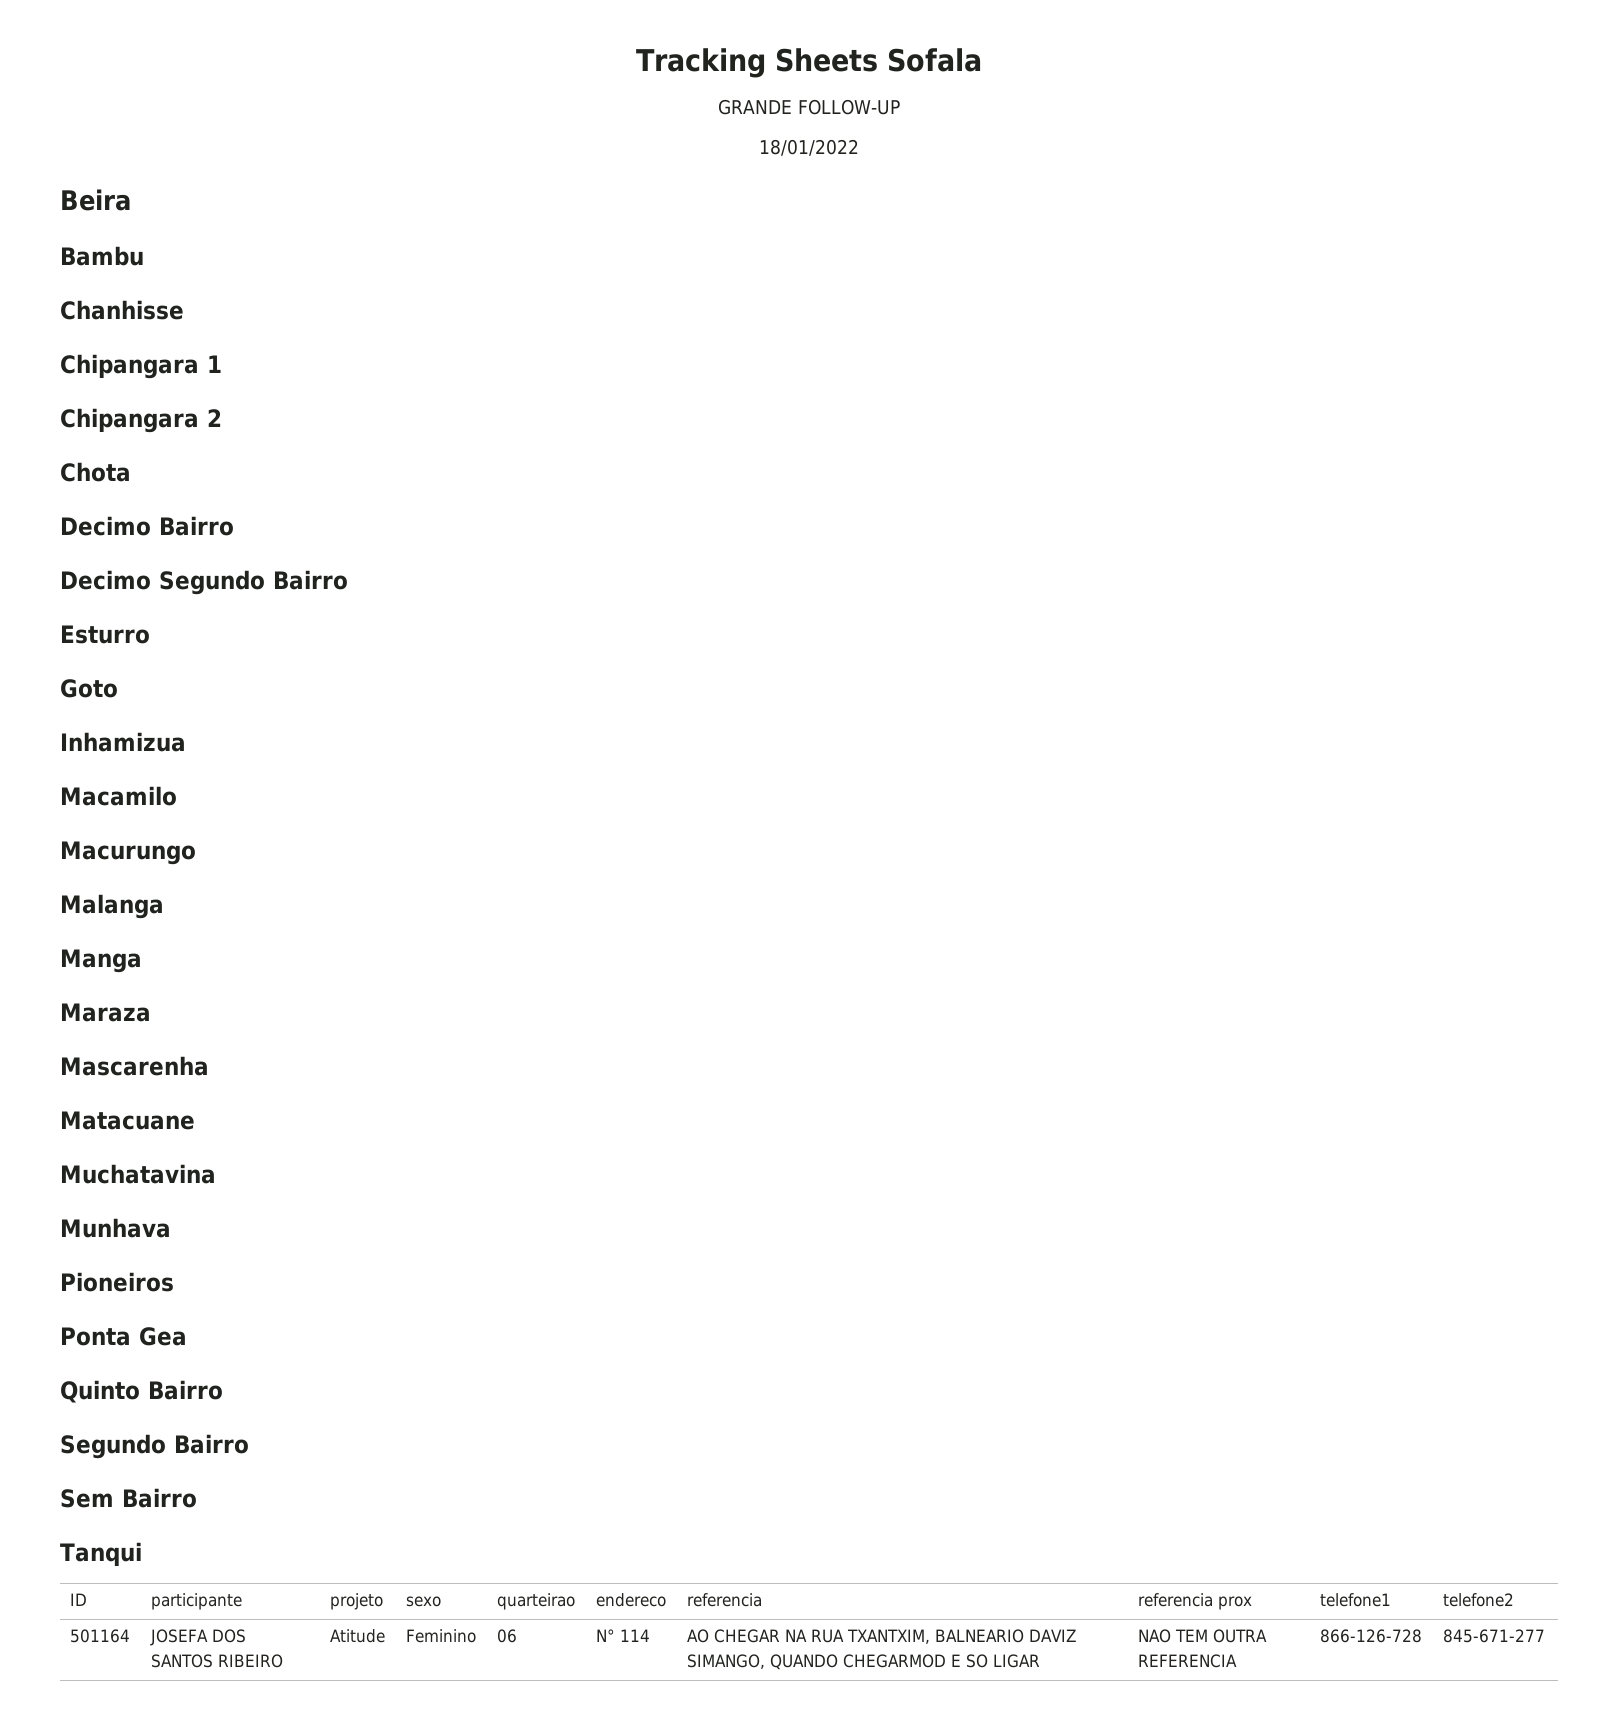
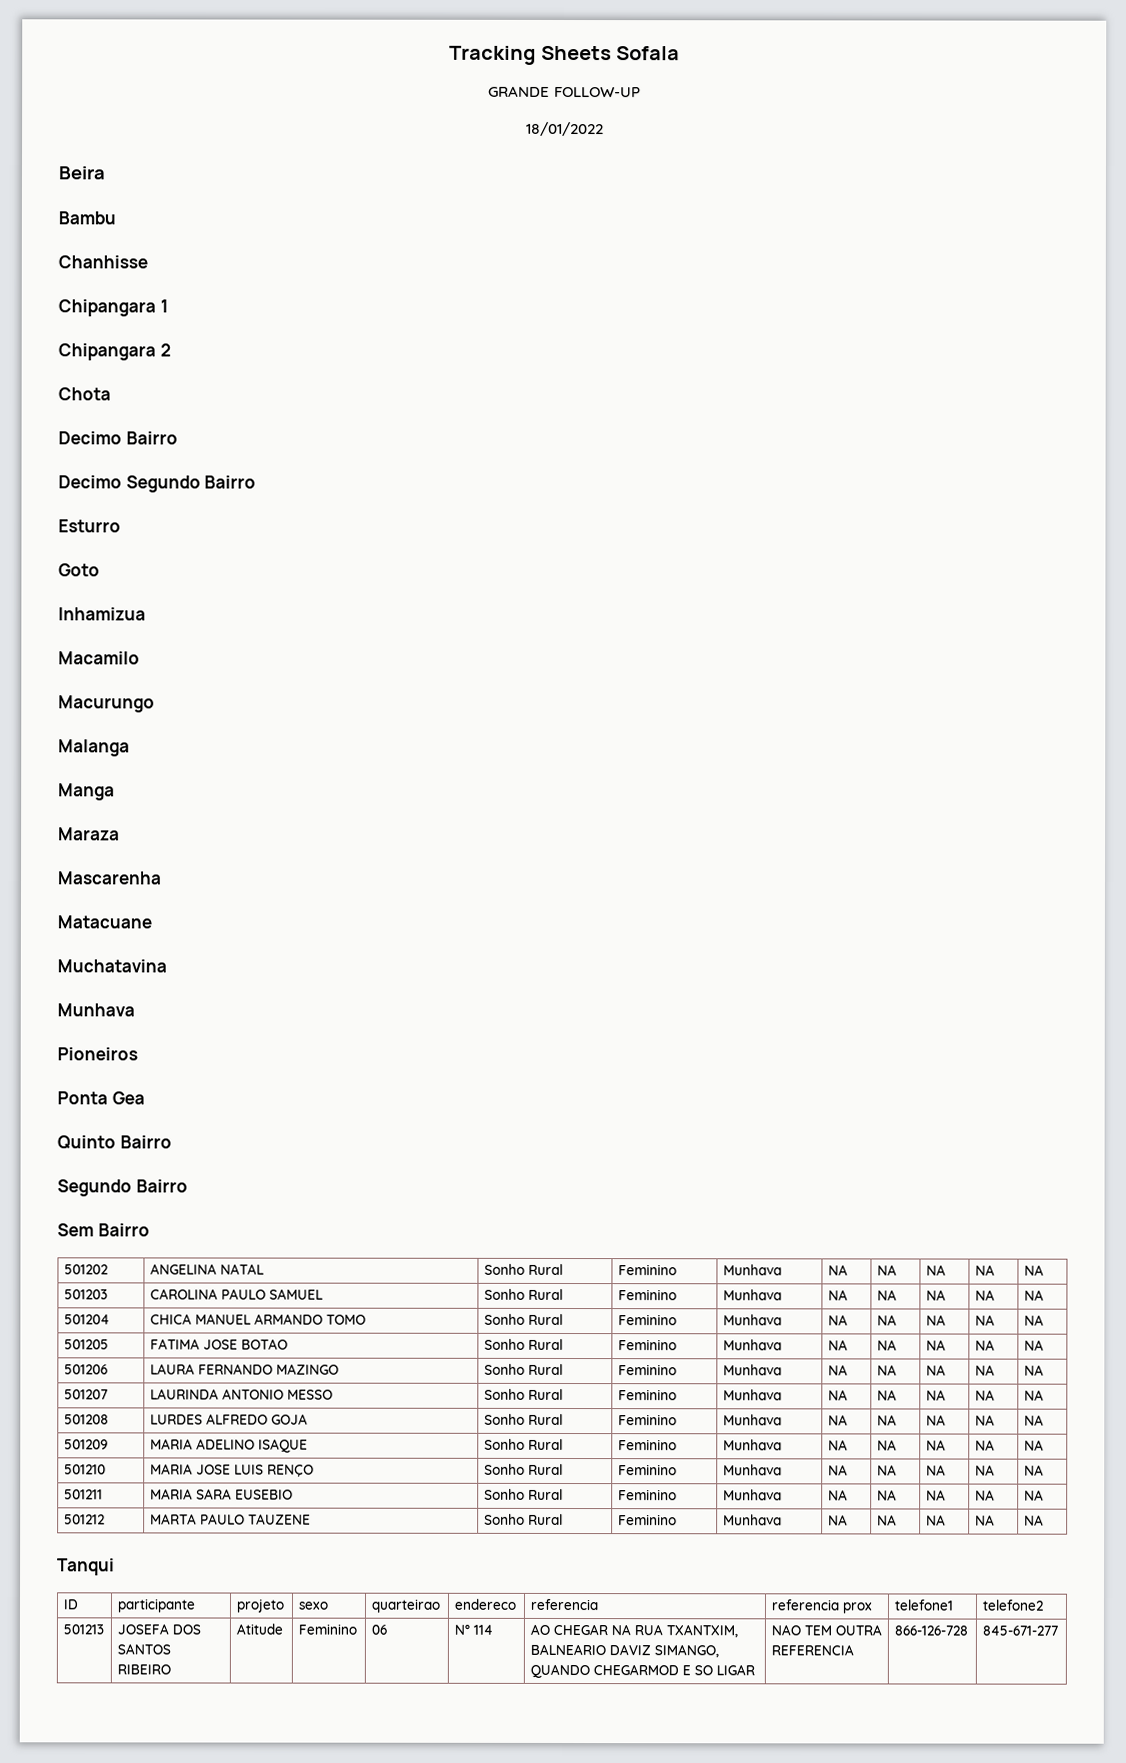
+ 501202 | ANGELINA NATAL | Sonho Rural | Feminino | Munhava | NA | NA | NA | NA | NA
+ 501203 | CAROLINA PAULO SAMUEL | Sonho Rural | Feminino | Munhava | NA | NA | NA | NA | NA
+ 501204 | CHICA MANUEL ARMANDO TOMO | Sonho Rural | Feminino | Munhava | NA | NA | NA | NA | NA
+ 501205 | FATIMA JOSE BOTAO | Sonho Rural | Feminino | Munhava | NA | NA | NA | NA | NA
+ 501206 | LAURA FERNANDO MAZINGO | Sonho Rural | Feminino | Munhava | NA | NA | NA | NA | NA
+ 501207 | LAURINDA ANTONIO MESSO | Sonho Rural | Feminino | Munhava | NA | NA | NA | NA | NA
+ 501208 | LURDES ALFREDO GOJA | Sonho Rural | Feminino | Munhava | NA | NA | NA | NA | NA
+ 501209 | MARIA ADELINO ISAQUE | Sonho Rural | Feminino | Munhava | NA | NA | NA | NA | NA
+ 501210 | MARIA JOSE LUIS RENÇO | Sonho Rural | Feminino | Munhava | NA | NA | NA | NA | NA
+ 501211 | MARIA SARA EUSEBIO | Sonho Rural | Feminino | Munhava | NA | NA | NA | NA | NA
+ 501212 | MARTA PAULO TAUZENE | Sonho Rural | Feminino | Munhava | NA | NA | NA | NA | NA
- 501164 | JOSEFA DOS SANTOS RIBEIRO | Atitude | Feminino | 06 | N° 114 | AO CHEGAR NA RUA TXANTXIM, BALNEARIO DAVIZ SIMANGO, QUANDO CHEGARMOD E SO LIGAR | NAO TEM OUTRA REFERENCIA | 866-126-728 | 845-671-277
+ 501213 | JOSEFA DOS SANTOS RIBEIRO | Atitude | Feminino | 06 | N° 114 | AO CHEGAR NA RUA TXANTXIM, BALNEARIO DAVIZ SIMANGO, QUANDO CHEGARMOD E SO LIGAR | NAO TEM OUTRA REFERENCIA | 866-126-728 | 845-671-277

